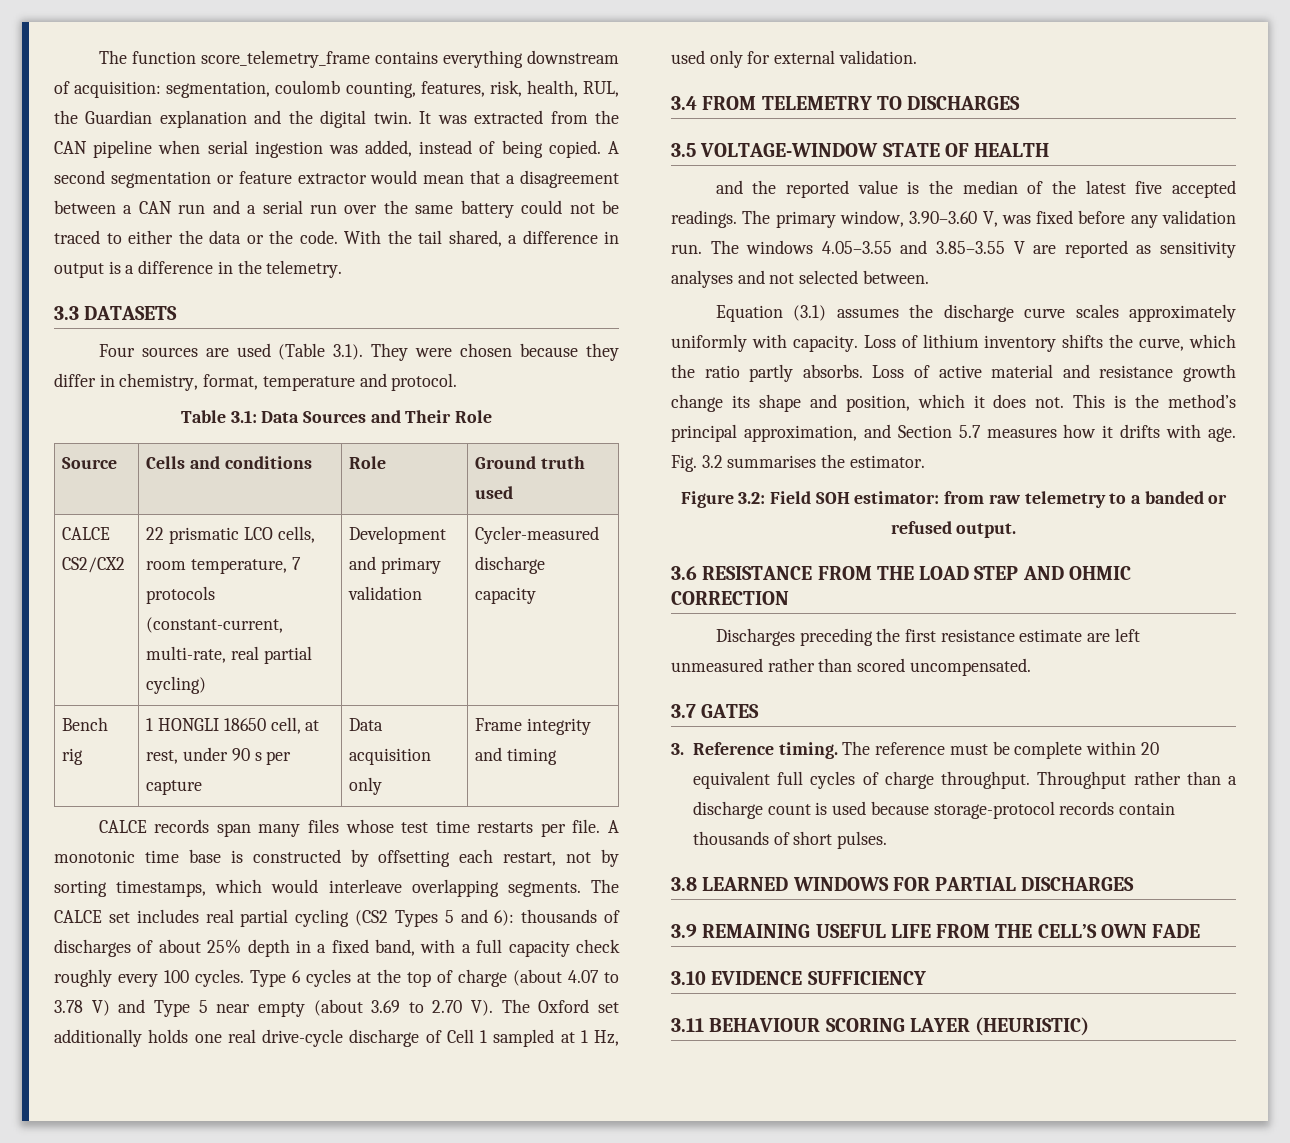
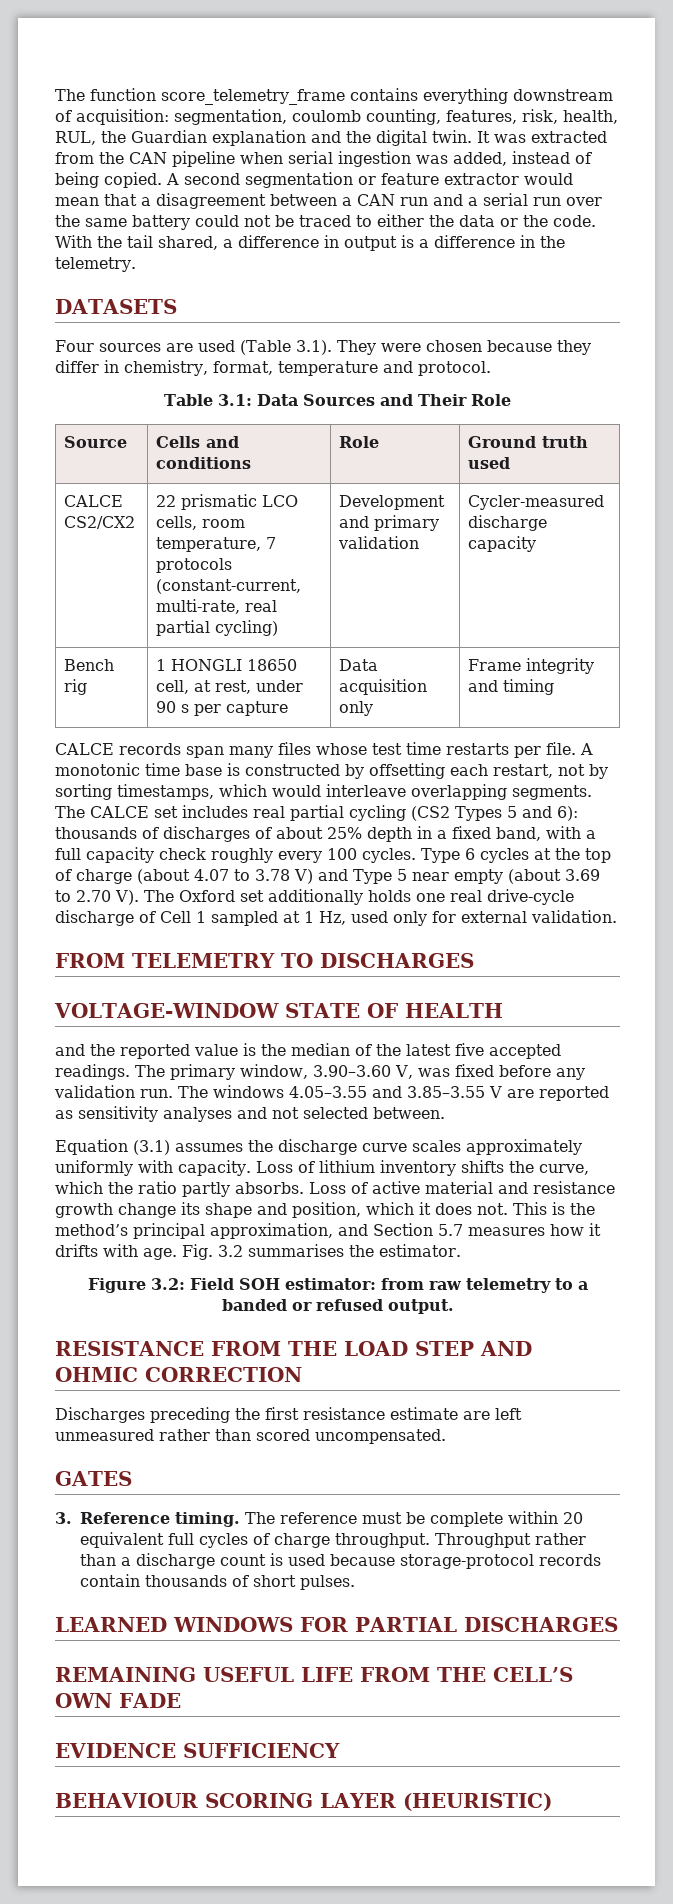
- 3.3 DATASETS
+ DATASETS
- 3.4 FROM TELEMETRY TO DISCHARGES
+ FROM TELEMETRY TO DISCHARGES
- 3.5 VOLTAGE-WINDOW STATE OF HEALTH
+ VOLTAGE-WINDOW STATE OF HEALTH
- 3.6 RESISTANCE FROM THE LOAD STEP AND OHMIC CORRECTION
+ RESISTANCE FROM THE LOAD STEP AND OHMIC CORRECTION
- 3.7 GATES
+ GATES
- 3.8 LEARNED WINDOWS FOR PARTIAL DISCHARGES
+ LEARNED WINDOWS FOR PARTIAL DISCHARGES
- 3.9 REMAINING USEFUL LIFE FROM THE CELL’S OWN FADE
+ REMAINING USEFUL LIFE FROM THE CELL’S OWN FADE
- 3.10 EVIDENCE SUFFICIENCY
+ EVIDENCE SUFFICIENCY
- 3.11 BEHAVIOUR SCORING LAYER (HEURISTIC)
+ BEHAVIOUR SCORING LAYER (HEURISTIC)

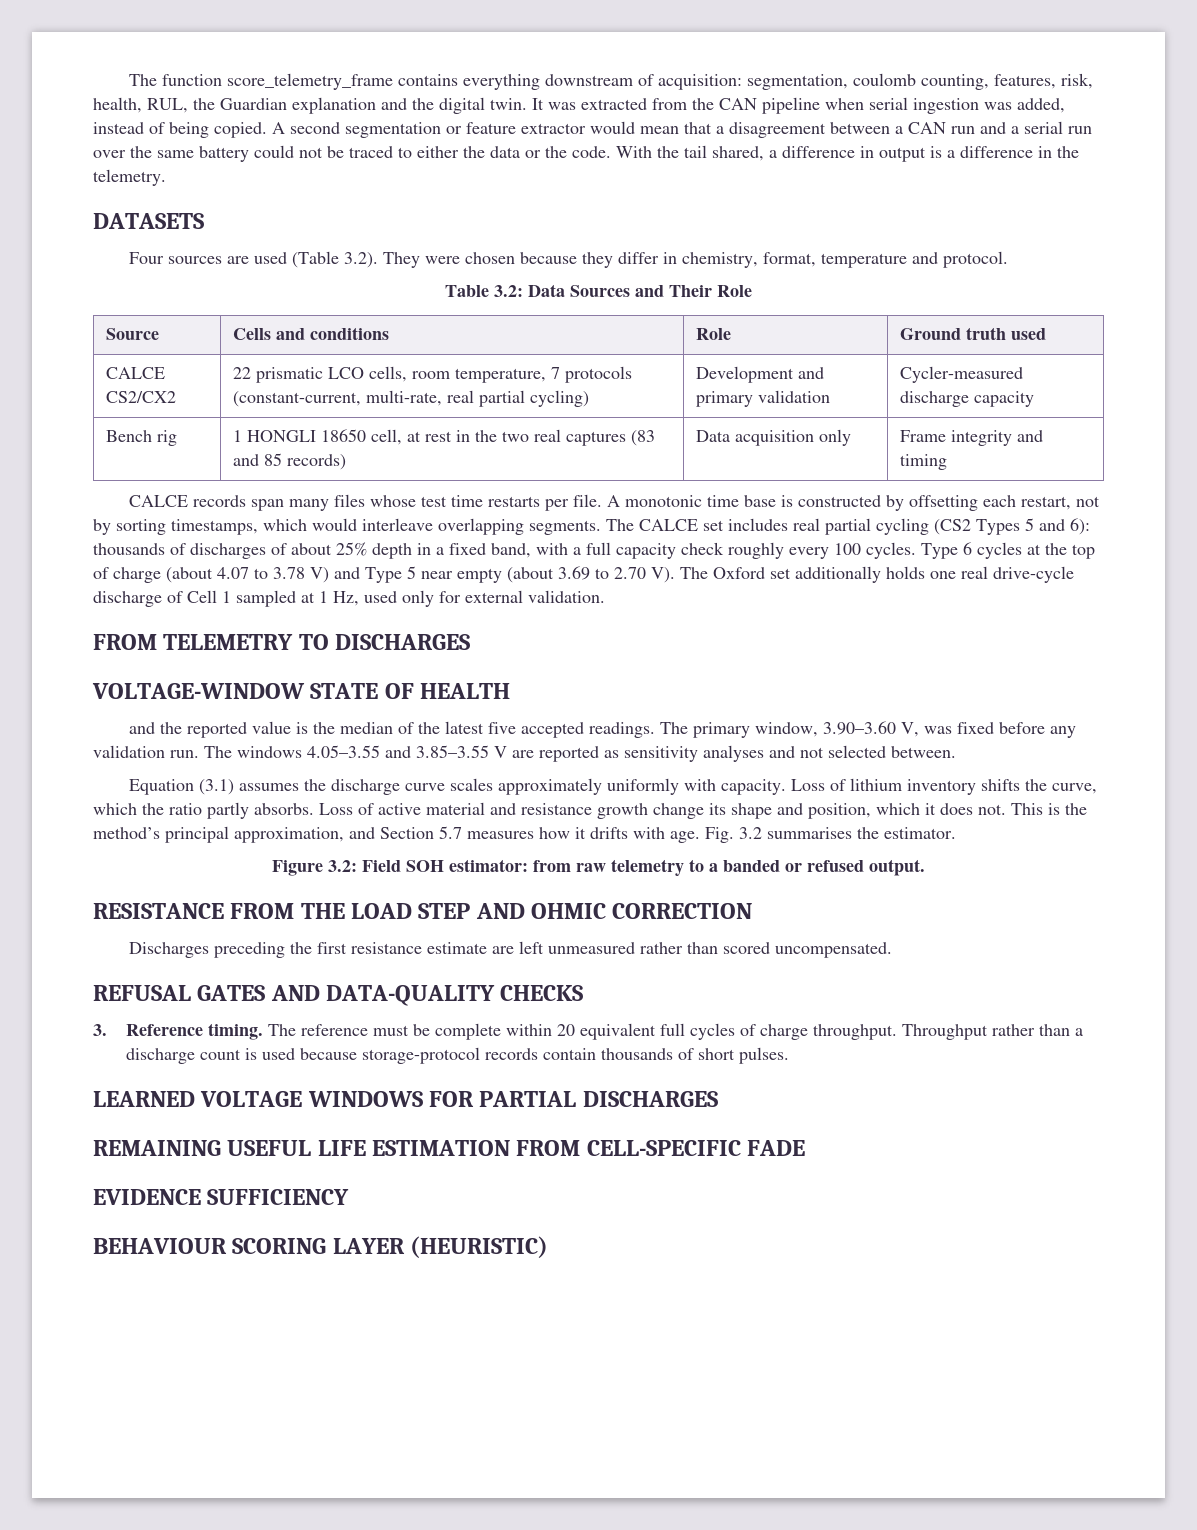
- Four sources are used (Table 3.1). They were chosen because they differ in chemistry, format, temperature and protocol.
+ Four sources are used (Table 3.2). They were chosen because they differ in chemistry, format, temperature and protocol.
- Table 3.1: Data Sources and Their Role
+ Table 3.2: Data Sources and Their Role
- Bench rig | 1 HONGLI 18650 cell, at rest, under 90 s per capture | Data acquisition only | Frame integrity and timing
+ Bench rig | 1 HONGLI 18650 cell, at rest in the two real captures (83 and 85 records) | Data acquisition only | Frame integrity and timing
- GATES
+ REFUSAL GATES AND DATA-QUALITY CHECKS
- LEARNED WINDOWS FOR PARTIAL DISCHARGES
+ LEARNED VOLTAGE WINDOWS FOR PARTIAL DISCHARGES
- REMAINING USEFUL LIFE FROM THE CELL’S OWN FADE
+ REMAINING USEFUL LIFE ESTIMATION FROM CELL-SPECIFIC FADE

